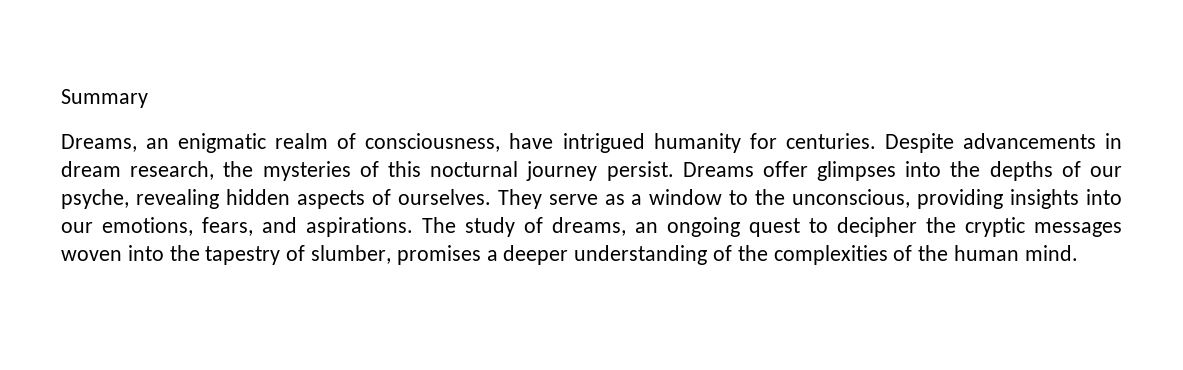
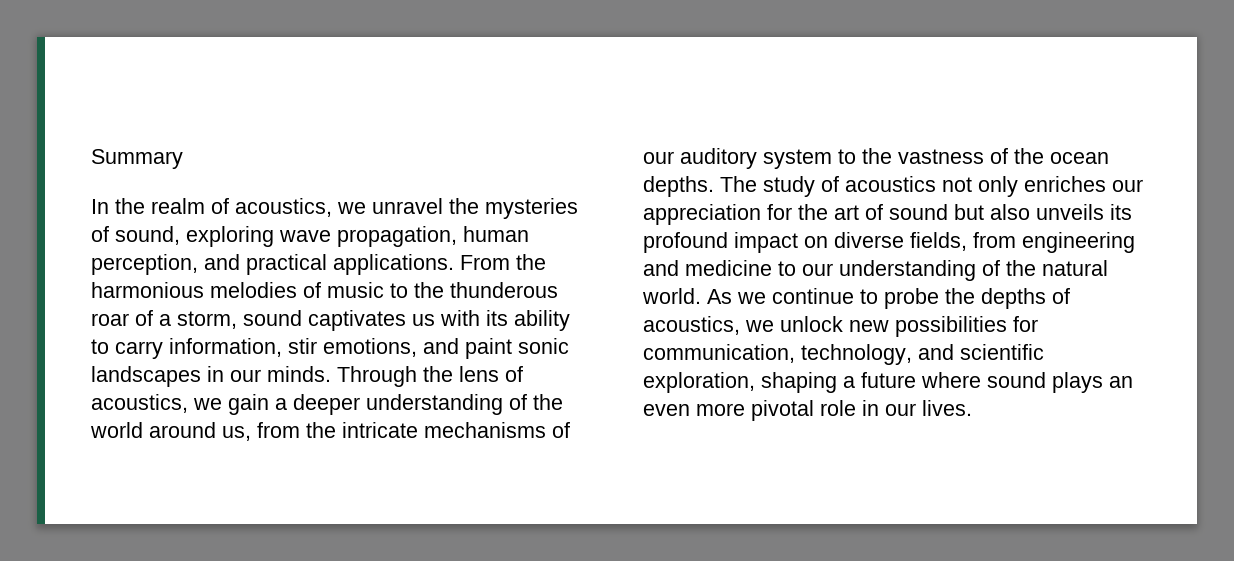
- Dreams, an enigmatic realm of consciousness, have intrigued humanity for centuries. Despite advancements in dream research, the mysteries of this nocturnal journey persist. Dreams offer glimpses into the depths of our psyche, revealing hidden aspects of ourselves. They serve as a window to the unconscious, providing insights into our emotions, fears, and aspirations. The study of dreams, an ongoing quest to decipher the cryptic messages woven into the tapestry of slumber, promises a deeper understanding of the complexities of the human mind.
+ In the realm of acoustics, we unravel the mysteries of sound, exploring wave propagation, human perception, and practical applications. From the harmonious melodies of music to the thunderous roar of a storm, sound captivates us with its ability to carry information, stir emotions, and paint sonic landscapes in our minds. Through the lens of acoustics, we gain a deeper understanding of the world around us, from the intricate mechanisms of our auditory system to the vastness of the ocean depths. The study of acoustics not only enriches our appreciation for the art of sound but also unveils its profound impact on diverse fields, from engineering and medicine to our understanding of the natural world. As we continue to probe the depths of acoustics, we unlock new possibilities for communication, technology, and scientific exploration, shaping a future where sound plays an even more pivotal role in our lives.

